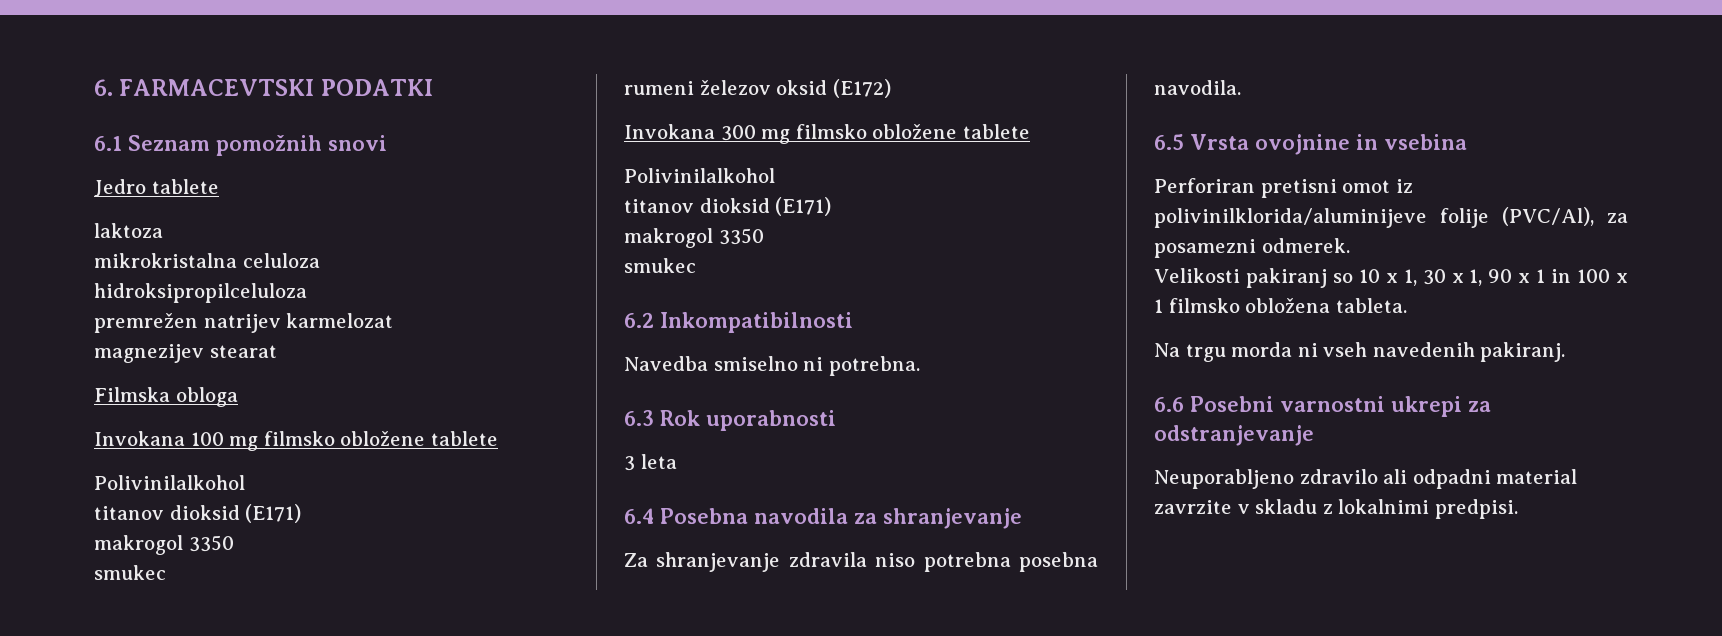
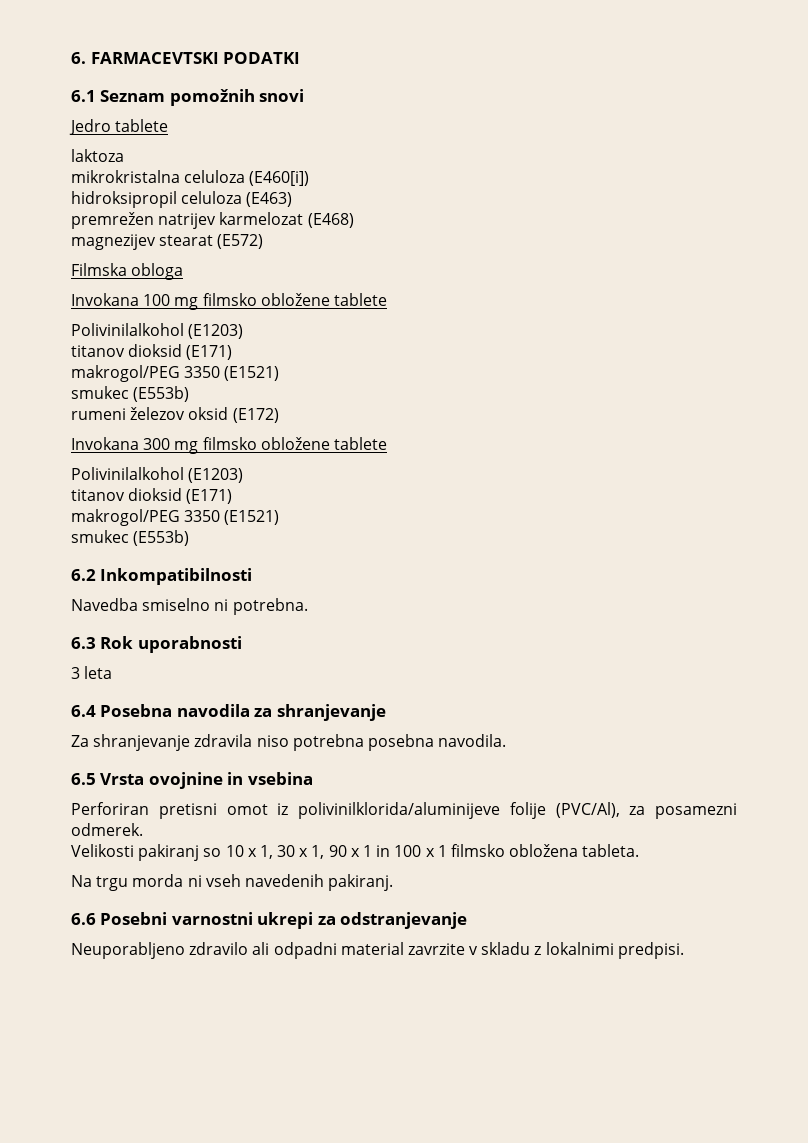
- mikrokristalna celuloza
- hidroksipropilceluloza
+ mikrokristalna celuloza (E460[i])
+ hidroksipropil celuloza (E463)
- premrežen natrijev karmelozat
+ premrežen natrijev karmelozat (E468)
- magnezijev stearat
+ magnezijev stearat (E572)
  Invokana 100 mg filmsko obložene tablete
- Polivinilalkohol
+ Polivinilalkohol (E1203)
  titanov dioksid (E171)
- makrogol 3350
- smukec
+ makrogol/PEG 3350 (E1521)
+ smukec (E553b)
  Invokana 300 mg filmsko obložene tablete
- Polivinilalkohol
+ Polivinilalkohol (E1203)
  titanov dioksid (E171)
- makrogol 3350
- smukec
+ makrogol/PEG 3350 (E1521)
+ smukec (E553b)

